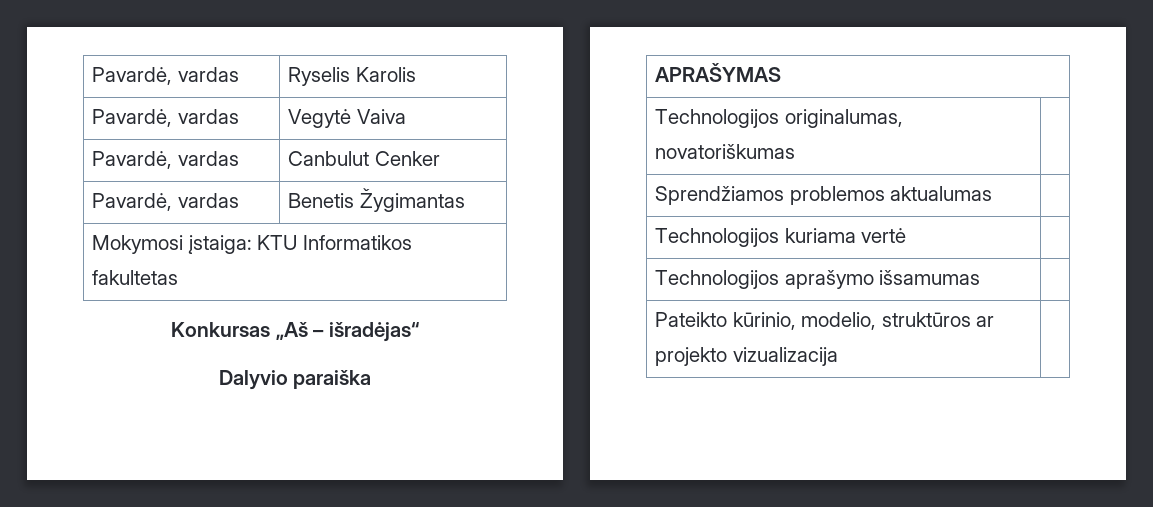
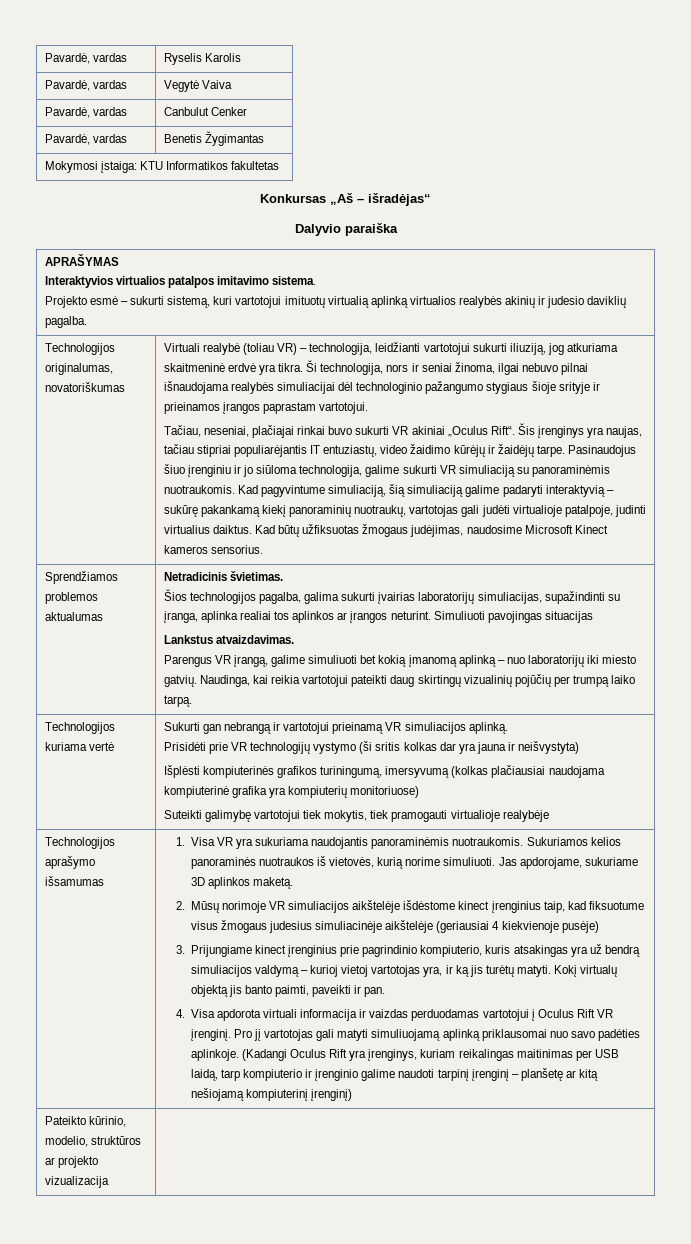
  APRAŠYMAS
- Technologijos originalumas, novatoriškumas |
- Sprendžiamos problemos aktualumas |
- Technologijos kuriama vertė |
- Technologijos aprašymo išsamumas |
+ Interaktyvios virtualios patalpos imitavimo sistema.
+ Projekto esmė – sukurti sistemą, kuri vartotojui imituotų virtualią aplinką virtualios realybės akinių ir judesio daviklių pagalba.
+ Technologijos originalumas, novatoriškumas | Virtuali realybė (toliau VR) – technologija, leidžianti vartotojui sukurti iliuziją, jog atkuriama skaitmeninė erdvė yra tikra. Ši technologija, nors ir seniai žinoma, ilgai nebuvo pilnai išnaudojama realybės simuliacijai dėl technologinio pažangumo stygiaus šioje srityje ir prieinamos įrangos paprastam vartotojui.
+ Tačiau, neseniai, plačiajai rinkai buvo sukurti VR akiniai „Oculus Rift“. Šis įrenginys yra naujas, tačiau stipriai populiarėjantis IT entuziastų, video žaidimo kūrėjų ir žaidėjų tarpe. Pasinaudojus šiuo įrenginiu ir jo siūloma technologija, galime sukurti VR simuliaciją su panoraminėmis nuotraukomis. Kad pagyvintume simuliaciją, šią simuliaciją galime padaryti interaktyvią – sukūrę pakankamą kiekį panoraminių nuotraukų, vartotojas gali judėti virtualioje patalpoje, judinti virtualius daiktus. Kad būtų užfiksuotas žmogaus judėjimas, naudosime Microsoft Kinect kameros sensorius.
+ Sprendžiamos problemos aktualumas | Netradicinis švietimas.
+ Šios technologijos pagalba, galima sukurti įvairias laboratorijų simuliacijas, supažindinti su įranga, aplinka realiai tos aplinkos ar įrangos neturint. Simuliuoti pavojingas situacijas
+ Lankstus atvaizdavimas.
+ Parengus VR įrangą, galime simuliuoti bet kokią įmanomą aplinką – nuo laboratorijų iki miesto gatvių. Naudinga, kai reikia vartotojui pateikti daug skirtingų vizualinių pojūčių per trumpą laiko tarpą.
+ Technologijos kuriama vertė | Sukurti gan nebrangą ir vartotojui prieinamą VR simuliacijos aplinką.
+ Prisidėti prie VR technologijų vystymo (ši sritis kolkas dar yra jauna ir neišvystyta)
+ Išplėsti kompiuterinės grafikos turiningumą, imersyvumą (kolkas plačiausiai naudojama kompiuterinė grafika yra kompiuterių monitoriuose)
+ Suteikti galimybę vartotojui tiek mokytis, tiek pramogauti virtualioje realybėje
+ Technologijos aprašymo išsamumas | 1. Visa VR yra sukuriama naudojantis panoraminėmis nuotraukomis. Sukuriamos kelios panoraminės nuotraukos iš vietovės, kurią norime simuliuoti. Jas apdorojame, sukuriame 3D aplinkos maketą.
+ 2. Mūsų norimoje VR simuliacijos aikštelėje išdėstome kinect įrenginius taip, kad fiksuotume visus žmogaus judesius simuliacinėje aikštelėje (geriausiai 4 kiekvienoje pusėje)
+ 3. Prijungiame kinect įrenginius prie pagrindinio kompiuterio, kuris atsakingas yra už bendrą simuliacijos valdymą – kurioj vietoj vartotojas yra, ir ką jis turėtų matyti. Kokį virtualų objektą jis banto paimti, paveikti ir pan.
+ 4. Visa apdorota virtuali informacija ir vaizdas perduodamas vartotojui į Oculus Rift VR įrenginį. Pro jį vartotojas gali matyti simuliuojamą aplinką priklausomai nuo savo padėties aplinkoje. (Kadangi Oculus Rift yra įrenginys, kuriam reikalingas maitinimas per USB laidą, tarp kompiuterio ir įrenginio galime naudoti tarpinį įrenginį – planšetę ar kitą nešiojamą kompiuterinį įrenginį)

